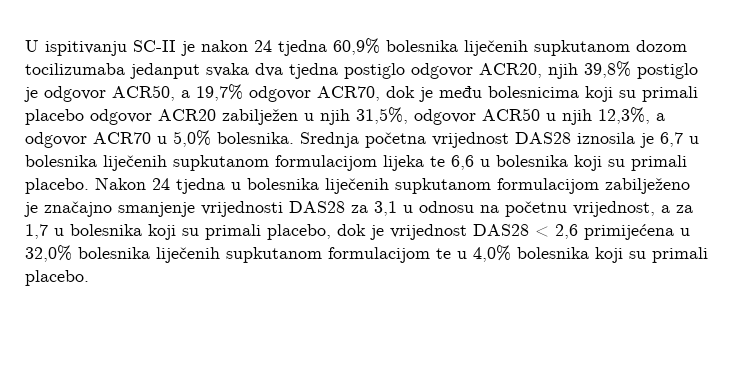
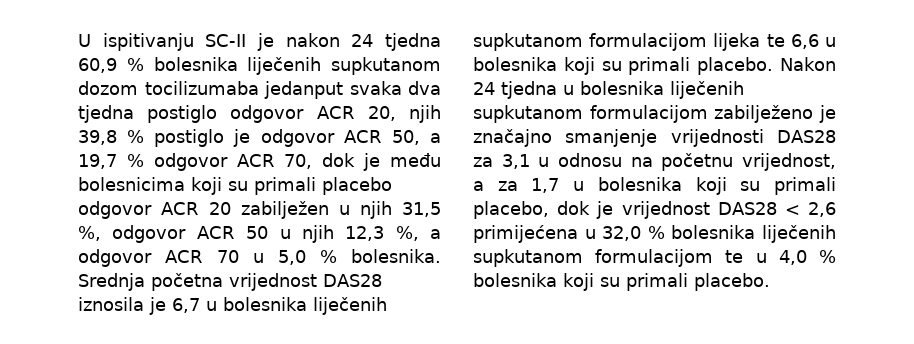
- U ispitivanju SC-II je nakon 24 tjedna 60,9% bolesnika liječenih supkutanom dozom tocilizumaba jedanput svaka dva tjedna postiglo odgovor ACR20, njih 39,8% postiglo je odgovor ACR50, a 19,7% odgovor ACR70, dok je među bolesnicima koji su primali placebo odgovor ACR20 zabilježen u njih 31,5%, odgovor ACR50 u njih 12,3%, a odgovor ACR70 u 5,0% bolesnika.
+ U ispitivanju SC-II je nakon 24 tjedna 60,9 % bolesnika liječenih supkutanom dozom tocilizumaba jedanput svaka dva tjedna postiglo odgovor ACR 20, njih 39,8 % postiglo je odgovor ACR 50, a 19,7 % odgovor ACR 70, dok je među bolesnicima koji su primali placebo odgovor ACR 20 zabilježen u njih 31,5 %, odgovor ACR 50 u njih 12,3 %, a odgovor ACR 70 u 5,0 % bolesnika.
- Nakon 24 tjedna u bolesnika liječenih supkutanom formulacijom zabilježeno je značajno smanjenje vrijednosti DAS28 za 3,1 u odnosu na početnu vrijednost, a za 1,7 u bolesnika koji su primali placebo, dok je vrijednost DAS28 < 2,6 primijećena u 32,0% bolesnika liječenih supkutanom formulacijom te u 4,0% bolesnika koji su primali placebo.
+ Nakon 24 tjedna u bolesnika liječenih supkutanom formulacijom zabilježeno je značajno smanjenje vrijednosti DAS28 za 3,1 u odnosu na početnu vrijednost, a za 1,7 u bolesnika koji su primali placebo, dok je vrijednost DAS28 < 2,6 primijećena u 32,0 % bolesnika liječenih supkutanom formulacijom te u 4,0 % bolesnika koji su primali placebo.

